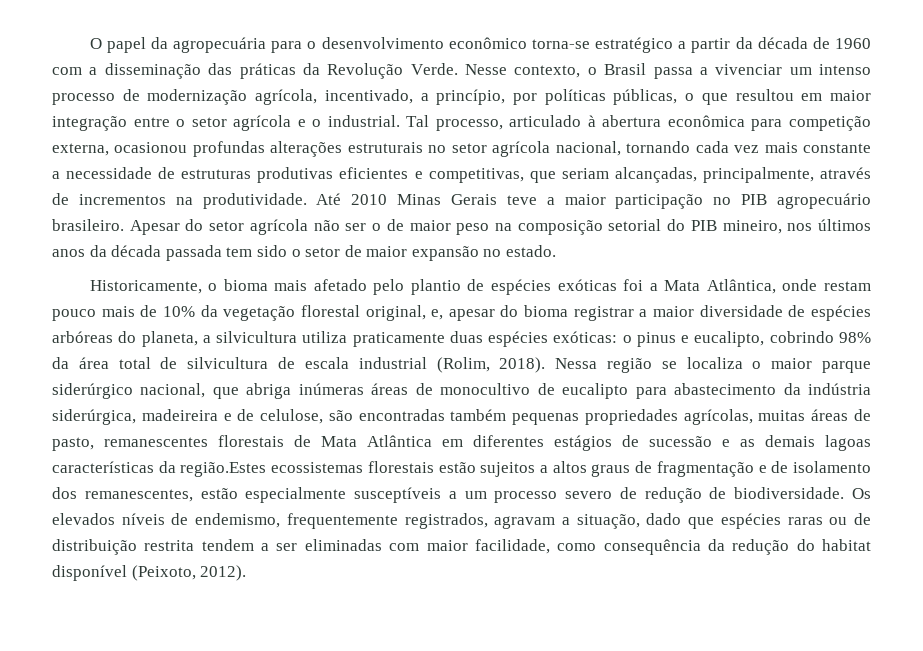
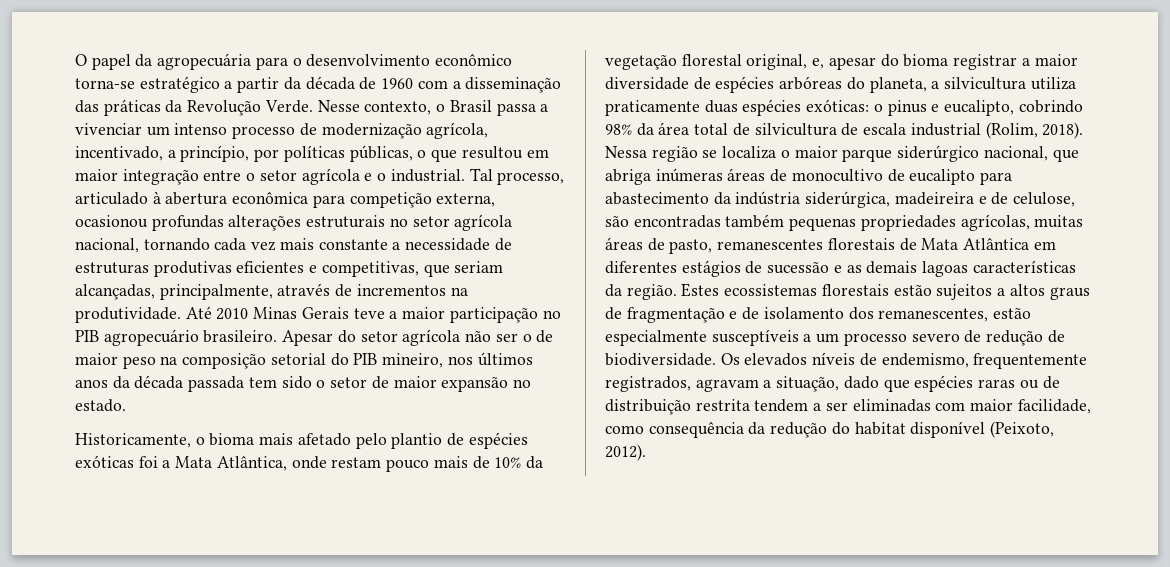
- Nessa região se localiza o maior parque siderúrgico nacional, que abriga inúmeras áreas de monocultivo de eucalipto para abastecimento da indústria siderúrgica, madeireira e de celulose, são encontradas também pequenas propriedades agrícolas, muitas áreas de pasto, remanescentes florestais de Mata Atlântica em diferentes estágios de sucessão e as demais lagoas características da região.Estes ecossistemas florestais estão sujeitos a altos graus de fragmentação e de isolamento dos remanescentes, estão especialmente susceptíveis a um processo severo de redução de biodiversidade.
+ Nessa região se localiza o maior parque siderúrgico nacional, que abriga inúmeras áreas de monocultivo de eucalipto para abastecimento da indústria siderúrgica, madeireira e de celulose, são encontradas também pequenas propriedades agrícolas, muitas áreas de pasto, remanescentes florestais de Mata Atlântica em diferentes estágios de sucessão e as demais lagoas características da região. Estes ecossistemas florestais estão sujeitos a altos graus de fragmentação e de isolamento dos remanescentes, estão especialmente susceptíveis a um processo severo de redução de biodiversidade.

